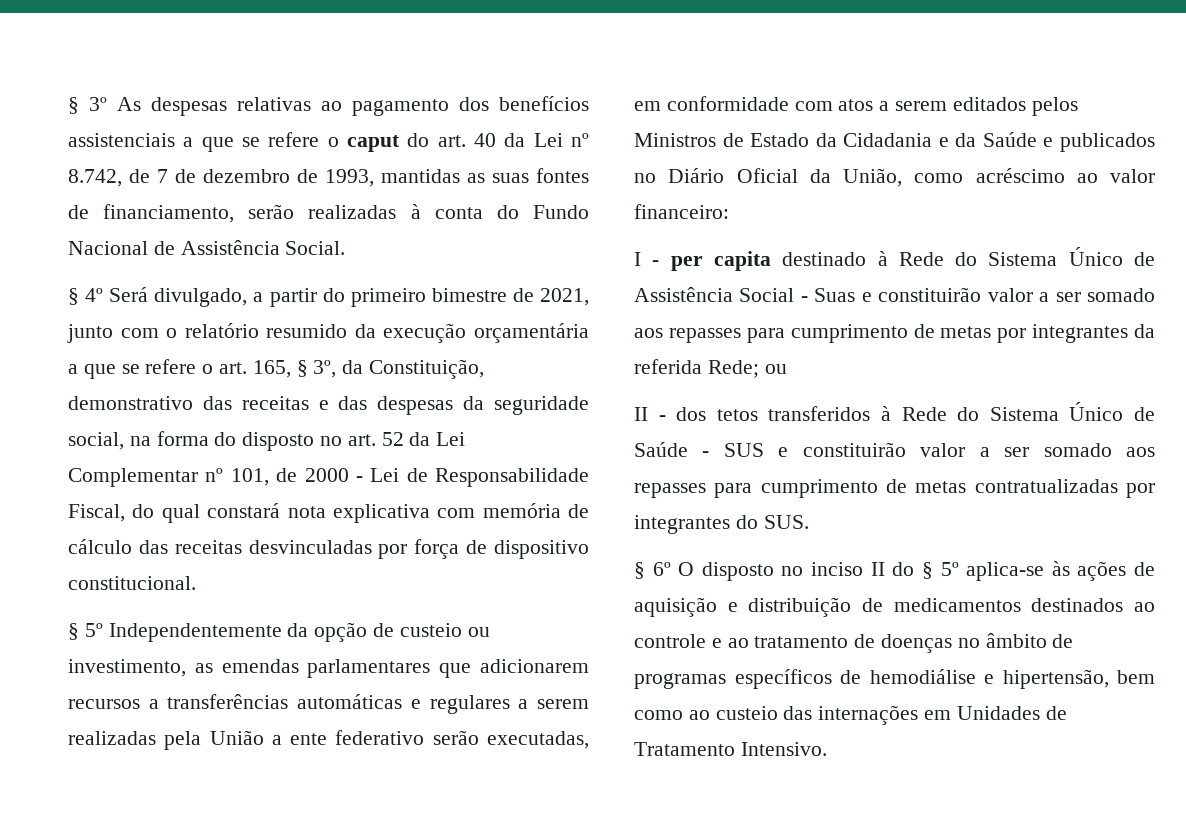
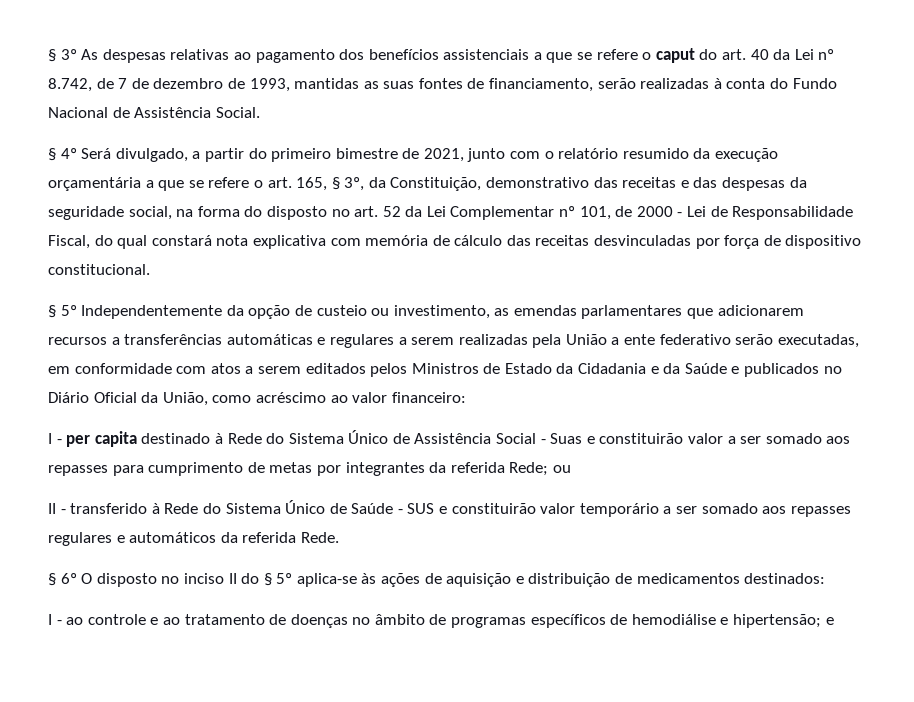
- II - dos tetos transferidos à Rede do Sistema Único de Saúde - SUS e constituirão valor a ser somado aos repasses para cumprimento de metas contratualizadas por integrantes do SUS.
+ II - transferido à Rede do Sistema Único de Saúde - SUS e constituirão valor temporário a ser somado aos repasses regulares e automáticos da referida Rede.
- § 6º O disposto no inciso II do § 5º aplica-se às ações de aquisição e distribuição de medicamentos destinados ao controle e ao tratamento de doenças no âmbito de programas específicos de hemodiálise e hipertensão, bem como ao custeio das internações em Unidades de Tratamento Intensivo.
+ § 6º O disposto no inciso II do § 5º aplica-se às ações de aquisição e distribuição de medicamentos destinados:
+ I - ao controle e ao tratamento de doenças no âmbito de programas específicos de hemodiálise e hipertensão; e

